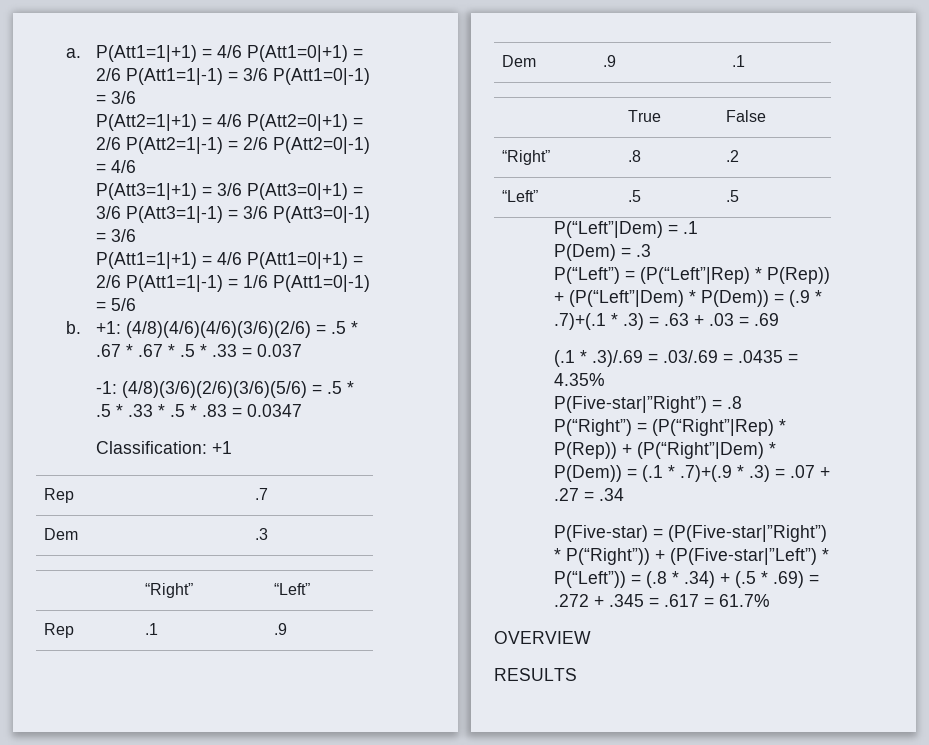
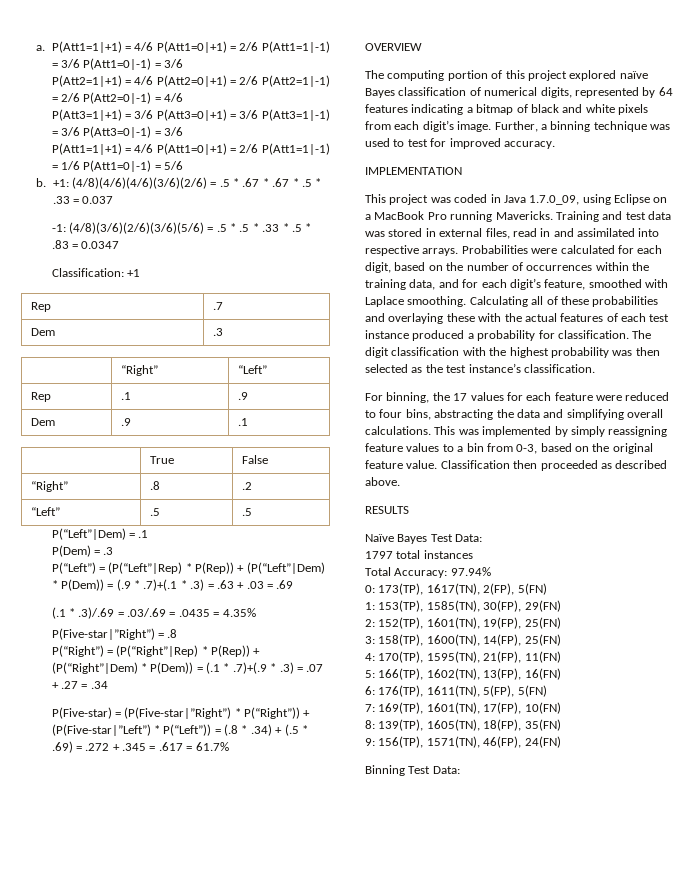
+ The computing portion of this project explored naïve Bayes classification of numerical digits, represented by 64 features indicating a bitmap of black and white pixels from each digit’s image. Further, a binning technique was used to test for improved accuracy.
+ IMPLEMENTATION
+ This project was coded in Java 1.7.0_09, using Eclipse on a MacBook Pro running Mavericks. Training and test data was stored in external files, read in and assimilated into respective arrays. Probabilities were calculated for each digit, based on the number of occurrences within the training data, and for each digit’s feature, smoothed with Laplace smoothing. Calculating all of these probabilities and overlaying these with the actual features of each test instance produced a probability for classification. The digit classification with the highest probability was then selected as the test instance’s classification.
+ For binning, the 17 values for each feature were reduced to four bins, abstracting the data and simplifying overall calculations. This was implemented by simply reassigning feature values to a bin from 0-3, based on the original feature value. Classification then proceeded as described above.
  RESULTS
+ Naïve Bayes Test Data:
+ 1797 total instances
+ Total Accuracy: 97.94%
+ 0: 173(TP), 1617(TN), 2(FP), 5(FN)
+ 1: 153(TP), 1585(TN), 30(FP), 29(FN)
+ 2: 152(TP), 1601(TN), 19(FP), 25(FN)
+ 3: 158(TP), 1600(TN), 14(FP), 25(FN)
+ 4: 170(TP), 1595(TN), 21(FP), 11(FN)
+ 5: 166(TP), 1602(TN), 13(FP), 16(FN)
+ 6: 176(TP), 1611(TN), 5(FP), 5(FN)
+ 7: 169(TP), 1601(TN), 17(FP), 10(FN)
+ 8: 139(TP), 1605(TN), 18(FP), 35(FN)
+ 9: 156(TP), 1571(TN), 46(FP), 24(FN)
+ Binning Test Data:

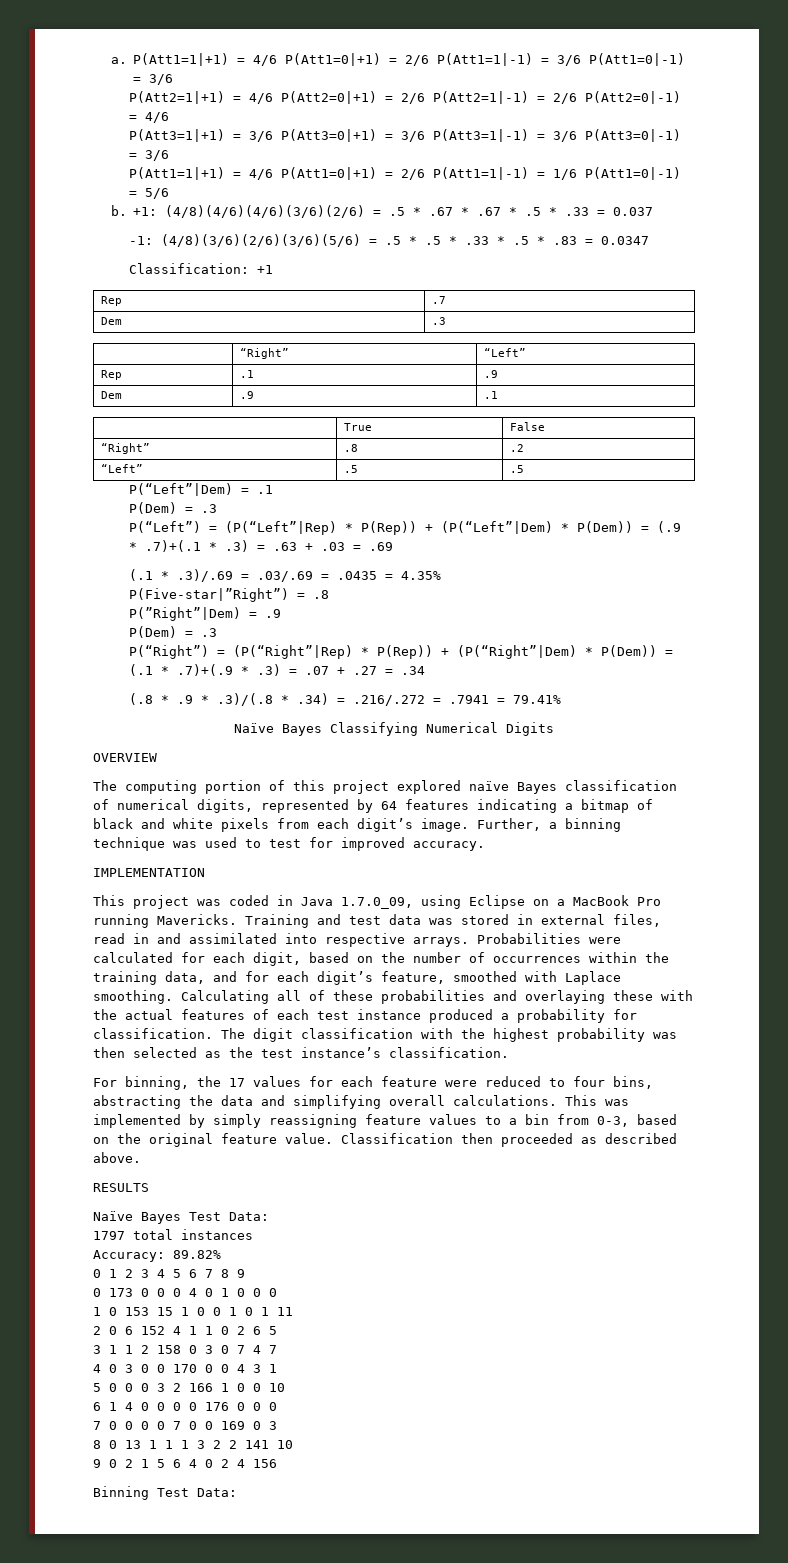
+ P(”Right”|Dem) = .9
+ P(Dem) = .3
- P(Five-star) = (P(Five-star|”Right”) * P(“Right”)) + (P(Five-star|”Left”) * P(“Left”)) = (.8 * .34) + (.5 * .69) = .272 + .345 = .617 = 61.7%
+ (.8 * .9 * .3)/(.8 * .34) = .216/.272 = .7941 = 79.41%
+ Naïve Bayes Classifying Numerical Digits
- Total Accuracy: 97.94%
- 0: 173(TP), 1617(TN), 2(FP), 5(FN)
- 1: 153(TP), 1585(TN), 30(FP), 29(FN)
- 2: 152(TP), 1601(TN), 19(FP), 25(FN)
- 3: 158(TP), 1600(TN), 14(FP), 25(FN)
- 4: 170(TP), 1595(TN), 21(FP), 11(FN)
- 5: 166(TP), 1602(TN), 13(FP), 16(FN)
- 6: 176(TP), 1611(TN), 5(FP), 5(FN)
- 7: 169(TP), 1601(TN), 17(FP), 10(FN)
- 8: 139(TP), 1605(TN), 18(FP), 35(FN)
- 9: 156(TP), 1571(TN), 46(FP), 24(FN)
+ Accuracy: 89.82%
+ 0 1 2 3 4 5 6 7 8 9
+ 0 173 0 0 0 4 0 1 0 0 0
+ 1 0 153 15 1 0 0 1 0 1 11
+ 2 0 6 152 4 1 1 0 2 6 5
+ 3 1 1 2 158 0 3 0 7 4 7
+ 4 0 3 0 0 170 0 0 4 3 1
+ 5 0 0 0 3 2 166 1 0 0 10
+ 6 1 4 0 0 0 0 176 0 0 0
+ 7 0 0 0 0 7 0 0 169 0 3
+ 8 0 13 1 1 1 3 2 2 141 10
+ 9 0 2 1 5 6 4 0 2 4 156

